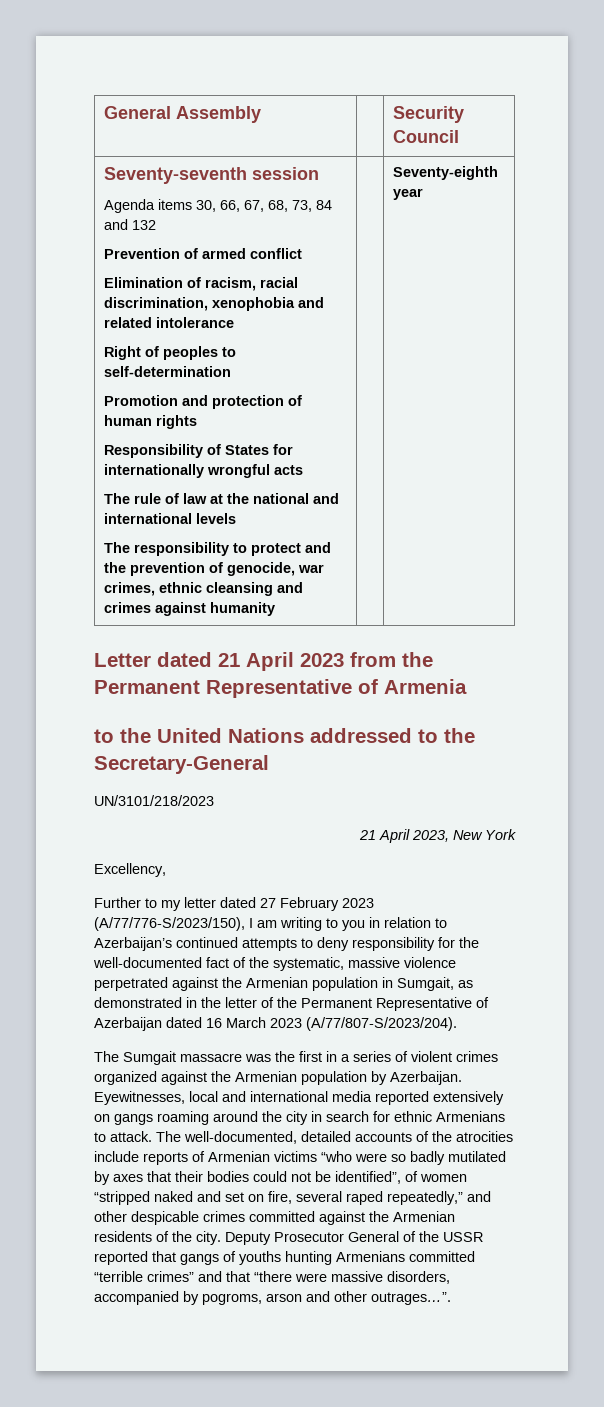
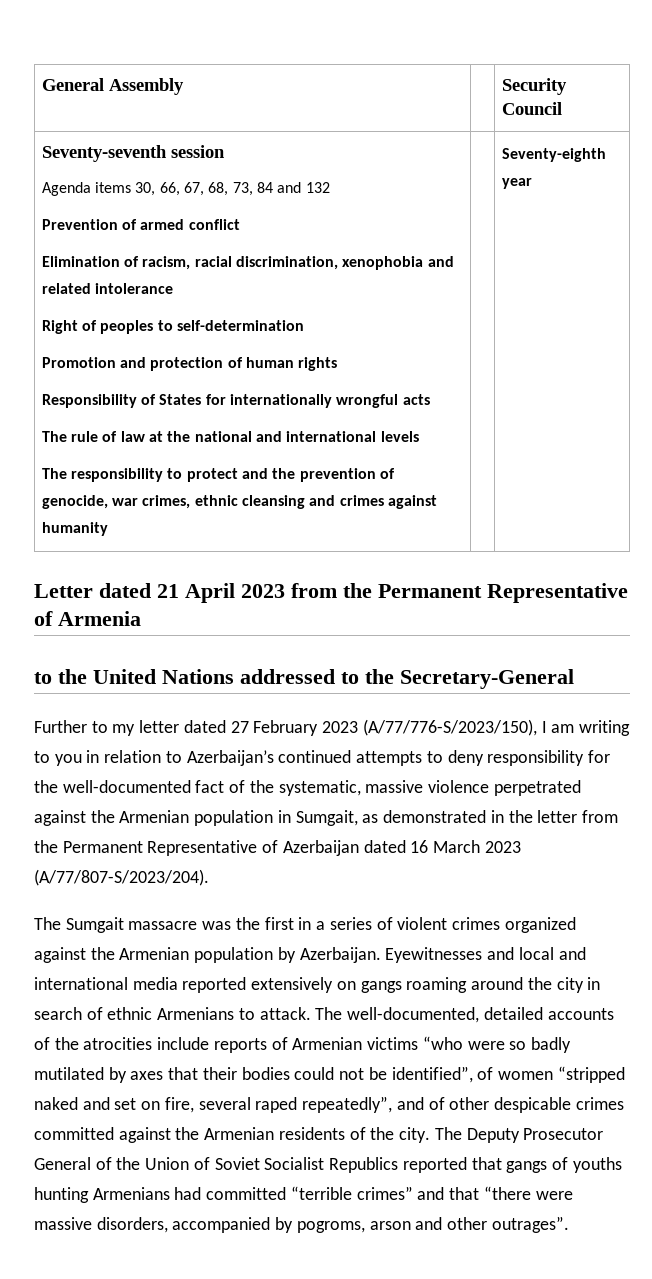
- UN/3101/218/2023
- 21 April 2023, New York
- Excellency,
- Further to my letter dated 27 February 2023 (A/77/776-S/2023/150), I am writing to you in relation to Azerbaijan’s continued attempts to deny responsibility for the well-documented fact of the systematic, massive violence perpetrated against the Armenian population in Sumgait, as demonstrated in the letter of the Permanent Representative of Azerbaijan dated 16 March 2023 (A/77/807-S/2023/204).
+ Further to my letter dated 27 February 2023 (A/77/776-S/2023/150), I am writing to you in relation to Azerbaijan’s continued attempts to deny responsibility for the well-documented fact of the systematic, massive violence perpetrated against the Armenian population in Sumgait, as demonstrated in the letter from the Permanent Representative of Azerbaijan dated 16 March 2023 (A/77/807-S/2023/204).
- Eyewitnesses, local and international media reported extensively on gangs roaming around the city in search for ethnic Armenians to attack.
+ Eyewitnesses and local and international media reported extensively on gangs roaming around the city in search of ethnic Armenians to attack.
- The well-documented, detailed accounts of the atrocities include reports of Armenian victims “who were so badly mutilated by axes that their bodies could not be identified”, of women “stripped naked and set on fire, several raped repeatedly,” and other despicable crimes committed against the Armenian residents of the city.
+ The well-documented, detailed accounts of the atrocities include reports of Armenian victims “who were so badly mutilated by axes that their bodies could not be identified”, of women “stripped naked and set on fire, several raped repeatedly”, and of other despicable crimes committed against the Armenian residents of the city.
- Deputy Prosecutor General of the USSR reported that gangs of youths hunting Armenians committed “terrible crimes” and that “there were massive disorders, accompanied by pogroms, arson and other outrages…”.
+ The Deputy Prosecutor General of the Union of Soviet Socialist Republics reported that gangs of youths hunting Armenians had committed “terrible crimes” and that “there were massive disorders, accompanied by pogroms, arson and other outrages”.

